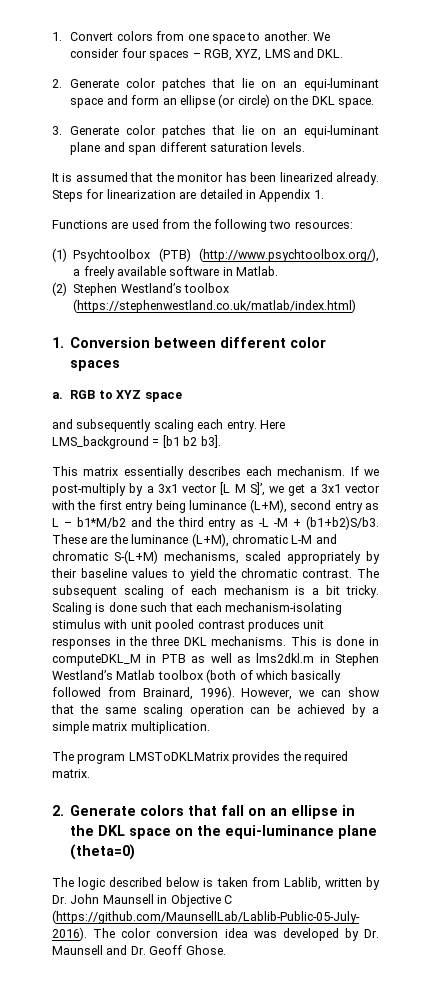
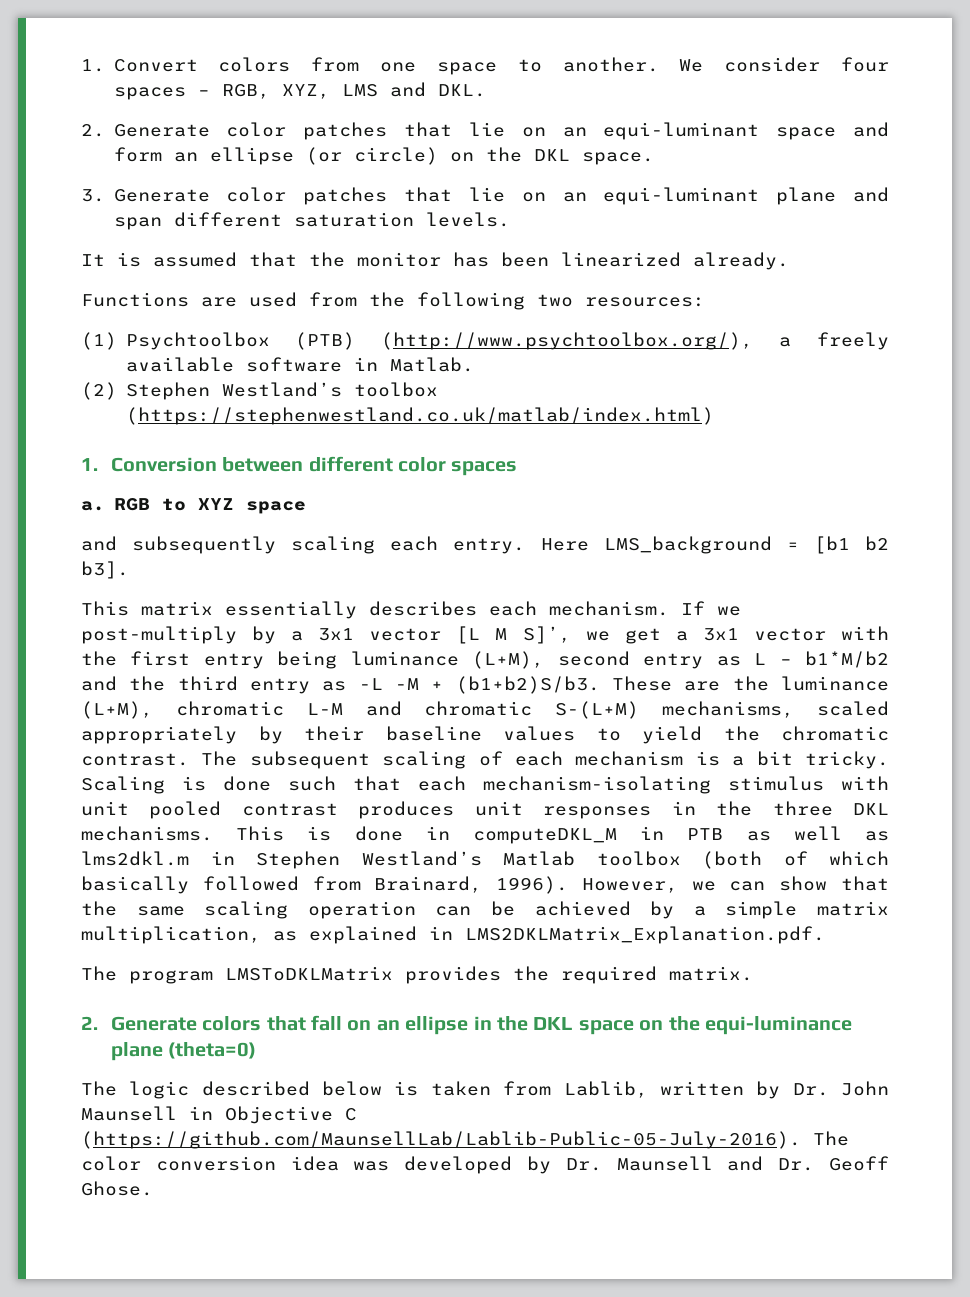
- Steps for linearization are detailed in Appendix 1.
- However, we can show that the same scaling operation can be achieved by a simple matrix multiplication.
+ However, we can show that the same scaling operation can be achieved by a simple matrix multiplication, as explained in LMS2DKLMatrix_Explanation.pdf.

